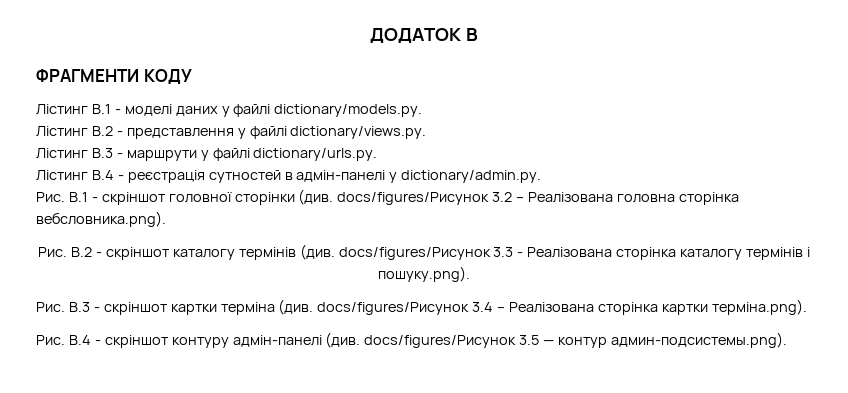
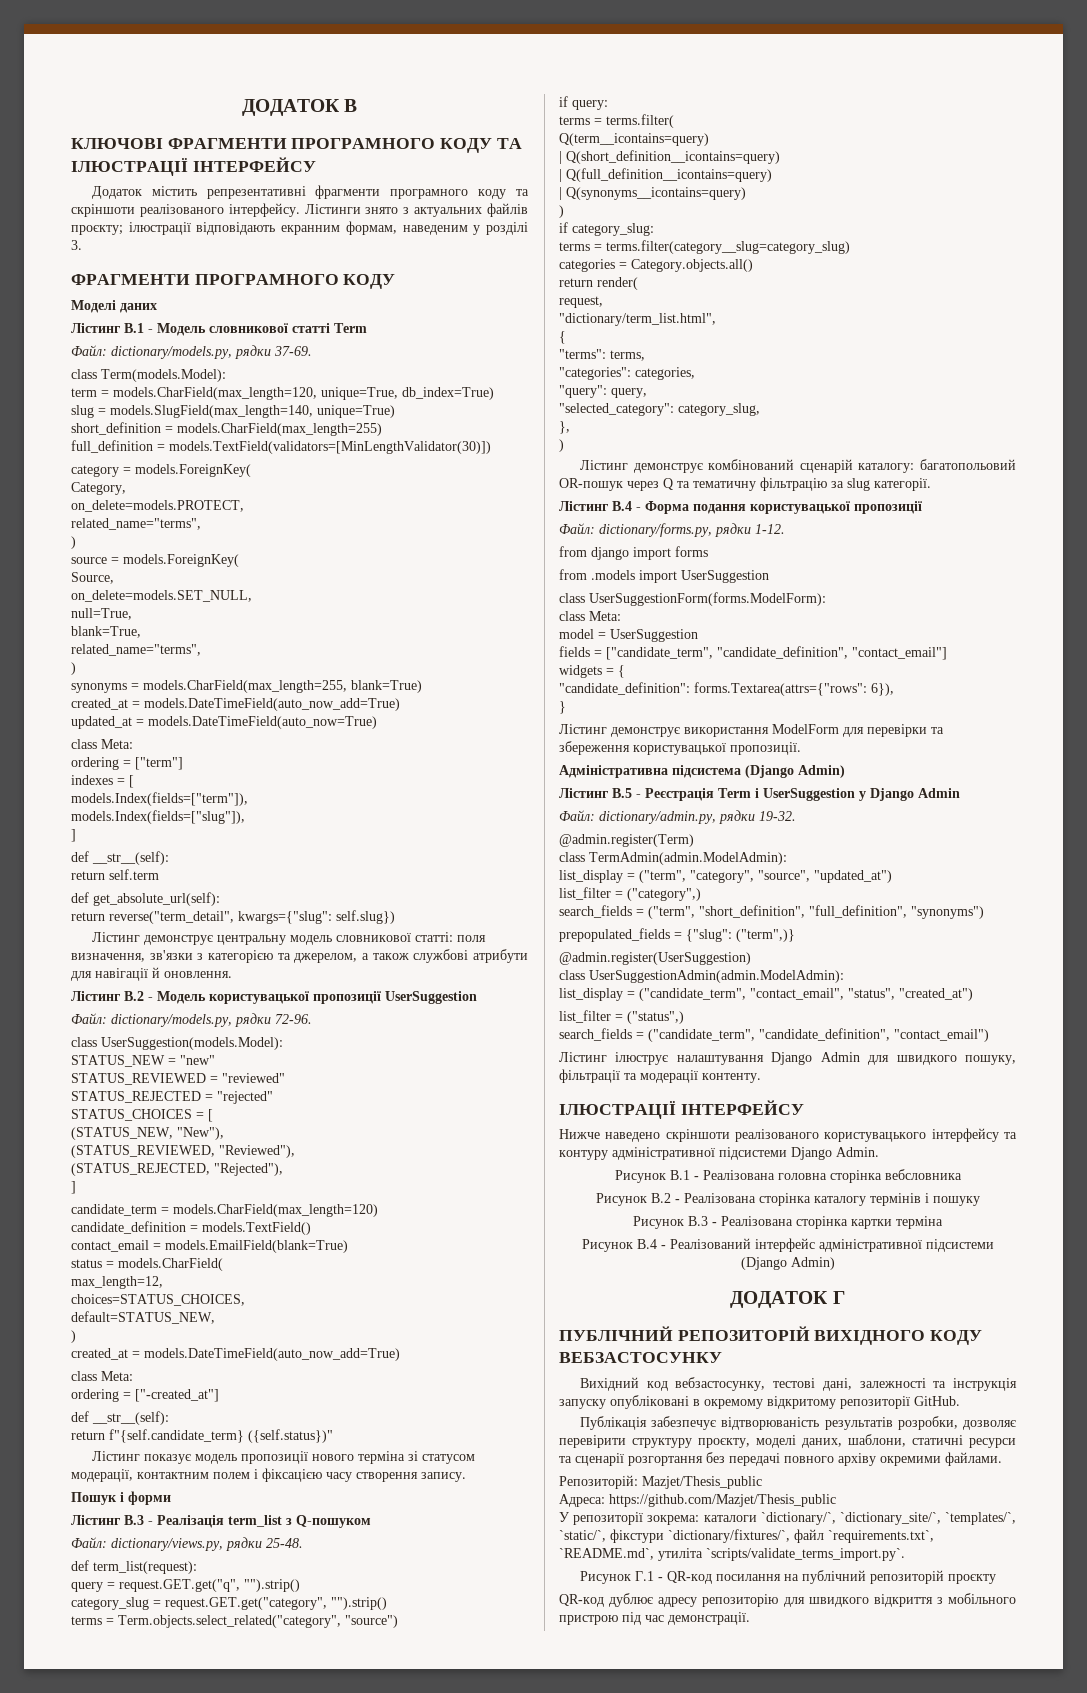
- ФРАГМЕНТИ КОДУ
- Лістинг В.1 - моделі даних у файлі dictionary/models.py.
- Лістинг В.2 - представлення у файлі dictionary/views.py.
- Лістинг В.3 - маршрути у файлі dictionary/urls.py.
- Лістинг В.4 - реєстрація сутностей в адмін-панелі у dictionary/admin.py.
- Рис. В.1 - скріншот головної сторінки (див. docs/figures/Рисунок 3.2 – Реалізована головна сторінка вебсловника.png).
- Рис. В.2 - скріншот каталогу термінів (див. docs/figures/Рисунок 3.3 - Реалізована сторінка каталогу термінів і пошуку.png).
- Рис. В.3 - скріншот картки терміна (див. docs/figures/Рисунок 3.4 – Реалізована сторінка картки терміна.png).
- Рис. В.4 - скріншот контуру адмін-панелі (див. docs/figures/Рисунок 3.5 — контур админ-подсистемы.png).
+ КЛЮЧОВІ ФРАГМЕНТИ ПРОГРАМНОГО КОДУ ТА ІЛЮСТРАЦІЇ ІНТЕРФЕЙСУ
+ Додаток містить репрезентативні фрагменти програмного коду та скріншоти реалізованого інтерфейсу. Лістинги знято з актуальних файлів проєкту; ілюстрації відповідають екранним формам, наведеним у розділі 3.
+ ФРАГМЕНТИ ПРОГРАМНОГО КОДУ
+ Моделі даних
+ Лістинг В.1 - Модель словникової статті Term
+ Файл: dictionary/models.py, рядки 37-69.
+ class Term(models.Model):
+ term = models.CharField(max_length=120, unique=True, db_index=True)
+ slug = models.SlugField(max_length=140, unique=True)
+ short_definition = models.CharField(max_length=255)
+ full_definition = models.TextField(validators=[MinLengthValidator(30)])
+ category = models.ForeignKey(
+ Category,
+ on_delete=models.PROTECT,
+ related_name="terms",
+ )
+ source = models.ForeignKey(
+ Source,
+ on_delete=models.SET_NULL,
+ null=True,
+ blank=True,
+ related_name="terms",
+ )
+ synonyms = models.CharField(max_length=255, blank=True)
+ created_at = models.DateTimeField(auto_now_add=True)
+ updated_at = models.DateTimeField(auto_now=True)
+ class Meta:
+ ordering = ["term"]
+ indexes = [
+ models.Index(fields=["term"]),
+ models.Index(fields=["slug"]),
+ ]
+ def __str__(self):
+ return self.term
+ def get_absolute_url(self):
+ return reverse("term_detail", kwargs={"slug": self.slug})
+ Лістинг демонструє центральну модель словникової статті: поля визначення, зв'язки з категорією та джерелом, а також службові атрибути для навігації й оновлення.
+ Лістинг В.2 - Модель користувацької пропозиції UserSuggestion
+ Файл: dictionary/models.py, рядки 72-96.
+ class UserSuggestion(models.Model):
+ STATUS_NEW = "new"
+ STATUS_REVIEWED = "reviewed"
+ STATUS_REJECTED = "rejected"
+ STATUS_CHOICES = [
+ (STATUS_NEW, "New"),
+ (STATUS_REVIEWED, "Reviewed"),
+ (STATUS_REJECTED, "Rejected"),
+ ]
+ candidate_term = models.CharField(max_length=120)
+ candidate_definition = models.TextField()
+ contact_email = models.EmailField(blank=True)
+ status = models.CharField(
+ max_length=12,
+ choices=STATUS_CHOICES,
+ default=STATUS_NEW,
+ )
+ created_at = models.DateTimeField(auto_now_add=True)
+ class Meta:
+ ordering = ["-created_at"]
+ def __str__(self):
+ return f"{self.candidate_term} ({self.status})"
+ Лістинг показує модель пропозиції нового терміна зі статусом модерації, контактним полем і фіксацією часу створення запису.
+ Пошук і форми
+ Лістинг В.3 - Реалізація term_list з Q-пошуком
+ Файл: dictionary/views.py, рядки 25-48.
+ def term_list(request):
+ query = request.GET.get("q", "").strip()
+ category_slug = request.GET.get("category", "").strip()
+ terms = Term.objects.select_related("category", "source")
+ if query:
+ terms = terms.filter(
+ Q(term__icontains=query)
+ | Q(short_definition__icontains=query)
+ | Q(full_definition__icontains=query)
+ | Q(synonyms__icontains=query)
+ )
+ if category_slug:
+ terms = terms.filter(category__slug=category_slug)
+ categories = Category.objects.all()
+ return render(
+ request,
+ "dictionary/term_list.html",
+ {
+ "terms": terms,
+ "categories": categories,
+ "query": query,
+ "selected_category": category_slug,
+ },
+ )
+ Лістинг демонструє комбінований сценарій каталогу: багатопольовий OR-пошук через Q та тематичну фільтрацію за slug категорії.
+ Лістинг В.4 - Форма подання користувацької пропозиції
+ Файл: dictionary/forms.py, рядки 1-12.
+ from django import forms
+ from .models import UserSuggestion
+ class UserSuggestionForm(forms.ModelForm):
+ class Meta:
+ model = UserSuggestion
+ fields = ["candidate_term", "candidate_definition", "contact_email"]
+ widgets = {
+ "candidate_definition": forms.Textarea(attrs={"rows": 6}),
+ }
+ Лістинг демонструє використання ModelForm для перевірки та збереження користувацької пропозиції.
+ Адміністративна підсистема (Django Admin)
+ Лістинг В.5 - Реєстрація Term і UserSuggestion у Django Admin
+ Файл: dictionary/admin.py, рядки 19-32.
+ @admin.register(Term)
+ class TermAdmin(admin.ModelAdmin):
+ list_display = ("term", "category", "source", "updated_at")
+ list_filter = ("category",)
+ search_fields = ("term", "short_definition", "full_definition", "synonyms")
+ prepopulated_fields = {"slug": ("term",)}
+ @admin.register(UserSuggestion)
+ class UserSuggestionAdmin(admin.ModelAdmin):
+ list_display = ("candidate_term", "contact_email", "status", "created_at")
+ list_filter = ("status",)
+ search_fields = ("candidate_term", "candidate_definition", "contact_email")
+ Лістинг ілюструє налаштування Django Admin для швидкого пошуку, фільтрації та модерації контенту.
+ ІЛЮСТРАЦІЇ ІНТЕРФЕЙСУ
+ Нижче наведено скріншоти реалізованого користувацького інтерфейсу та контуру адміністративної підсистеми Django Admin.
+ Рисунок В.1 - Реалізована головна сторінка вебсловника
+ Рисунок В.2 - Реалізована сторінка каталогу термінів і пошуку
+ Рисунок В.3 - Реалізована сторінка картки терміна
+ Рисунок В.4 - Реалізований інтерфейс адміністративної підсистеми (Django Admin)
+ ДОДАТОК Г
+ ПУБЛІЧНИЙ РЕПОЗИТОРІЙ ВИХІДНОГО КОДУ ВЕБЗАСТОСУНКУ
+ Вихідний код вебзастосунку, тестові дані, залежності та інструкція запуску опубліковані в окремому відкритому репозиторії GitHub.
+ Публікація забезпечує відтворюваність результатів розробки, дозволяє перевірити структуру проєкту, моделі даних, шаблони, статичні ресурси та сценарії розгортання без передачі повного архіву окремими файлами.
+ Репозиторій: Mazjet/Thesis_public
+ Адреса: https://github.com/Mazjet/Thesis_public
+ У репозиторії зокрема: каталоги `dictionary/`, `dictionary_site/`, `templates/`, `static/`, фікстури `dictionary/fixtures/`, файл `requirements.txt`, `README.md`, утиліта `scripts/validate_terms_import.py`.
+ Рисунок Г.1 - QR-код посилання на публічний репозиторій проєкту
+ QR-код дублює адресу репозиторію для швидкого відкриття з мобільного пристрою під час демонстрації.

